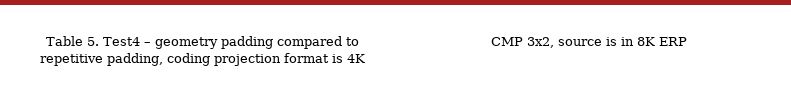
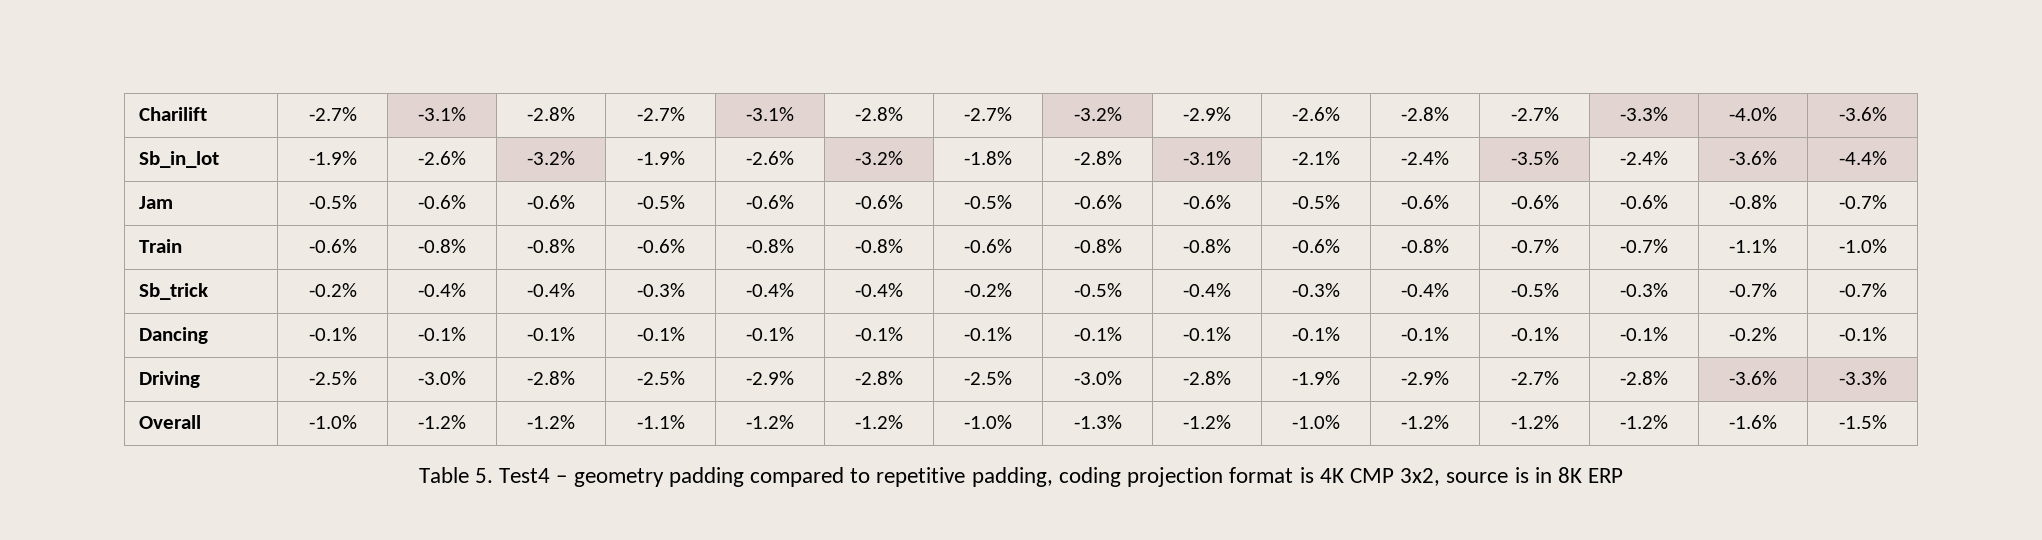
+ Charilift | -2.7% | -3.1% | -2.8% | -2.7% | -3.1% | -2.8% | -2.7% | -3.2% | -2.9% | -2.6% | -2.8% | -2.7% | -3.3% | -4.0% | -3.6%
+ Sb_in_lot | -1.9% | -2.6% | -3.2% | -1.9% | -2.6% | -3.2% | -1.8% | -2.8% | -3.1% | -2.1% | -2.4% | -3.5% | -2.4% | -3.6% | -4.4%
+ Jam | -0.5% | -0.6% | -0.6% | -0.5% | -0.6% | -0.6% | -0.5% | -0.6% | -0.6% | -0.5% | -0.6% | -0.6% | -0.6% | -0.8% | -0.7%
+ Train | -0.6% | -0.8% | -0.8% | -0.6% | -0.8% | -0.8% | -0.6% | -0.8% | -0.8% | -0.6% | -0.8% | -0.7% | -0.7% | -1.1% | -1.0%
+ Sb_trick | -0.2% | -0.4% | -0.4% | -0.3% | -0.4% | -0.4% | -0.2% | -0.5% | -0.4% | -0.3% | -0.4% | -0.5% | -0.3% | -0.7% | -0.7%
+ Dancing | -0.1% | -0.1% | -0.1% | -0.1% | -0.1% | -0.1% | -0.1% | -0.1% | -0.1% | -0.1% | -0.1% | -0.1% | -0.1% | -0.2% | -0.1%
+ Driving | -2.5% | -3.0% | -2.8% | -2.5% | -2.9% | -2.8% | -2.5% | -3.0% | -2.8% | -1.9% | -2.9% | -2.7% | -2.8% | -3.6% | -3.3%
+ Overall | -1.0% | -1.2% | -1.2% | -1.1% | -1.2% | -1.2% | -1.0% | -1.3% | -1.2% | -1.0% | -1.2% | -1.2% | -1.2% | -1.6% | -1.5%

